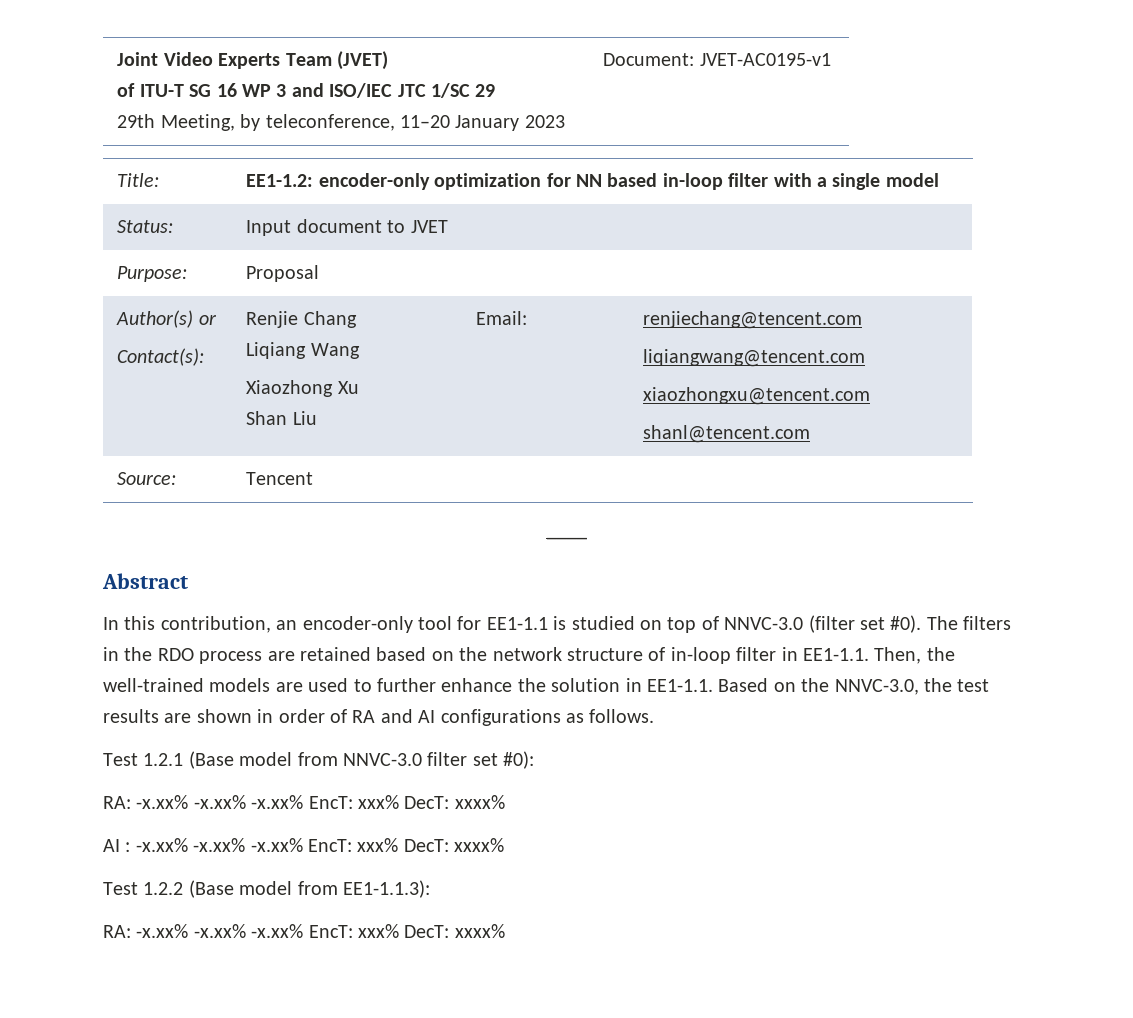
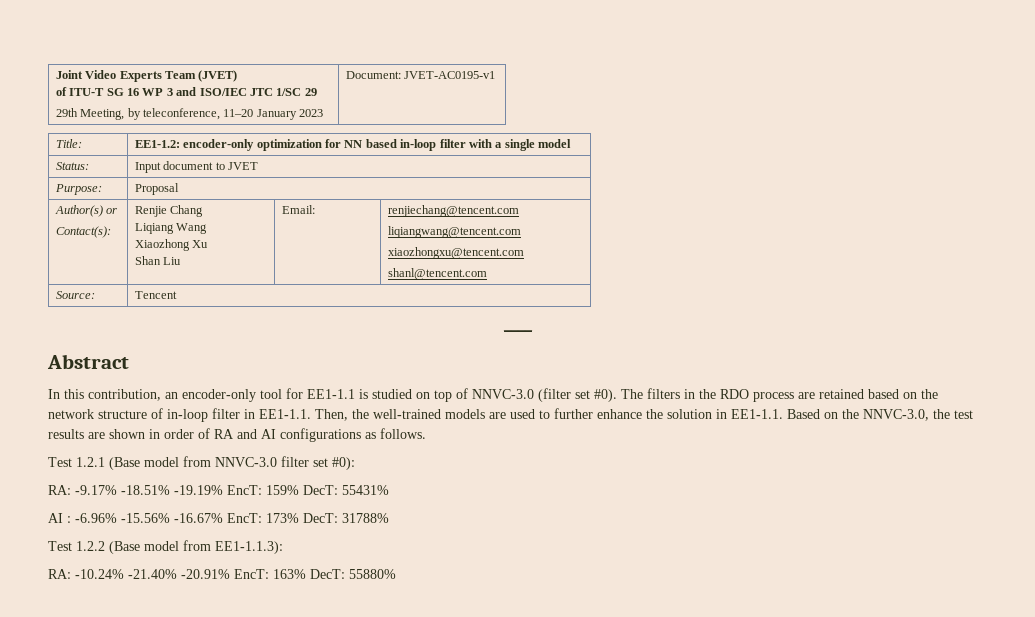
  Test 1.2.1 (Base model from NNVC-3.0 filter set #0):
- RA: -x.xx% -x.xx% -x.xx% EncT: xxx% DecT: xxxx%
- AI : -x.xx% -x.xx% -x.xx% EncT: xxx% DecT: xxxx%
+ RA: -9.17% -18.51% -19.19% EncT: 159% DecT: 55431%
+ AI : -6.96% -15.56% -16.67% EncT: 173% DecT: 31788%
  Test 1.2.2 (Base model from EE1-1.1.3):
- RA: -x.xx% -x.xx% -x.xx% EncT: xxx% DecT: xxxx%
+ RA: -10.24% -21.40% -20.91% EncT: 163% DecT: 55880%

